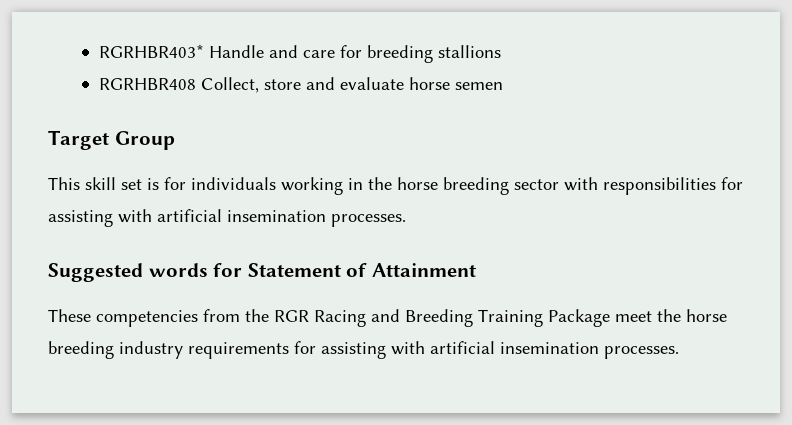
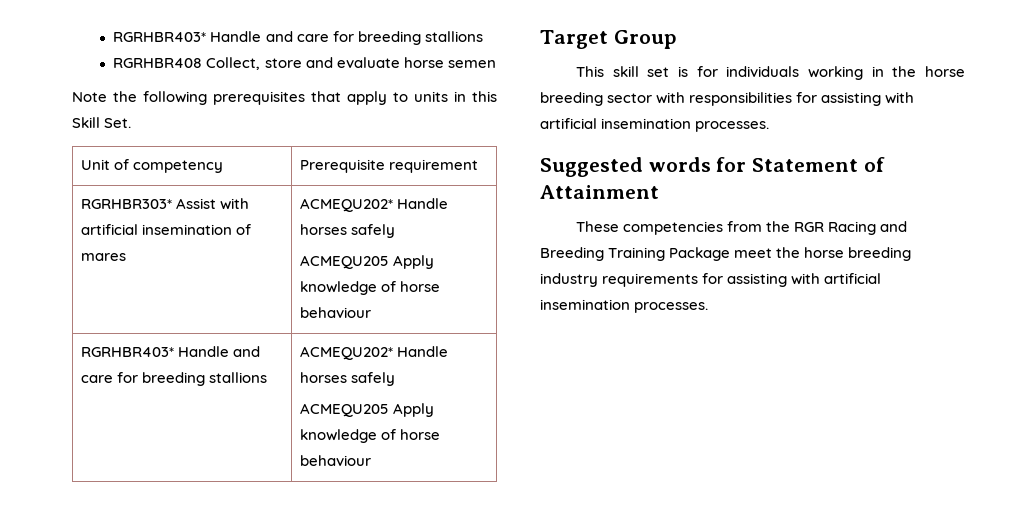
+ Note the following prerequisites that apply to units in this Skill Set.
+ Unit of competency | Prerequisite requirement
+ RGRHBR303* Assist with artificial insemination of mares | ACMEQU202* Handle horses safely
+ ACMEQU205 Apply knowledge of horse behaviour
+ RGRHBR403* Handle and care for breeding stallions | ACMEQU202* Handle horses safely
+ ACMEQU205 Apply knowledge of horse behaviour

